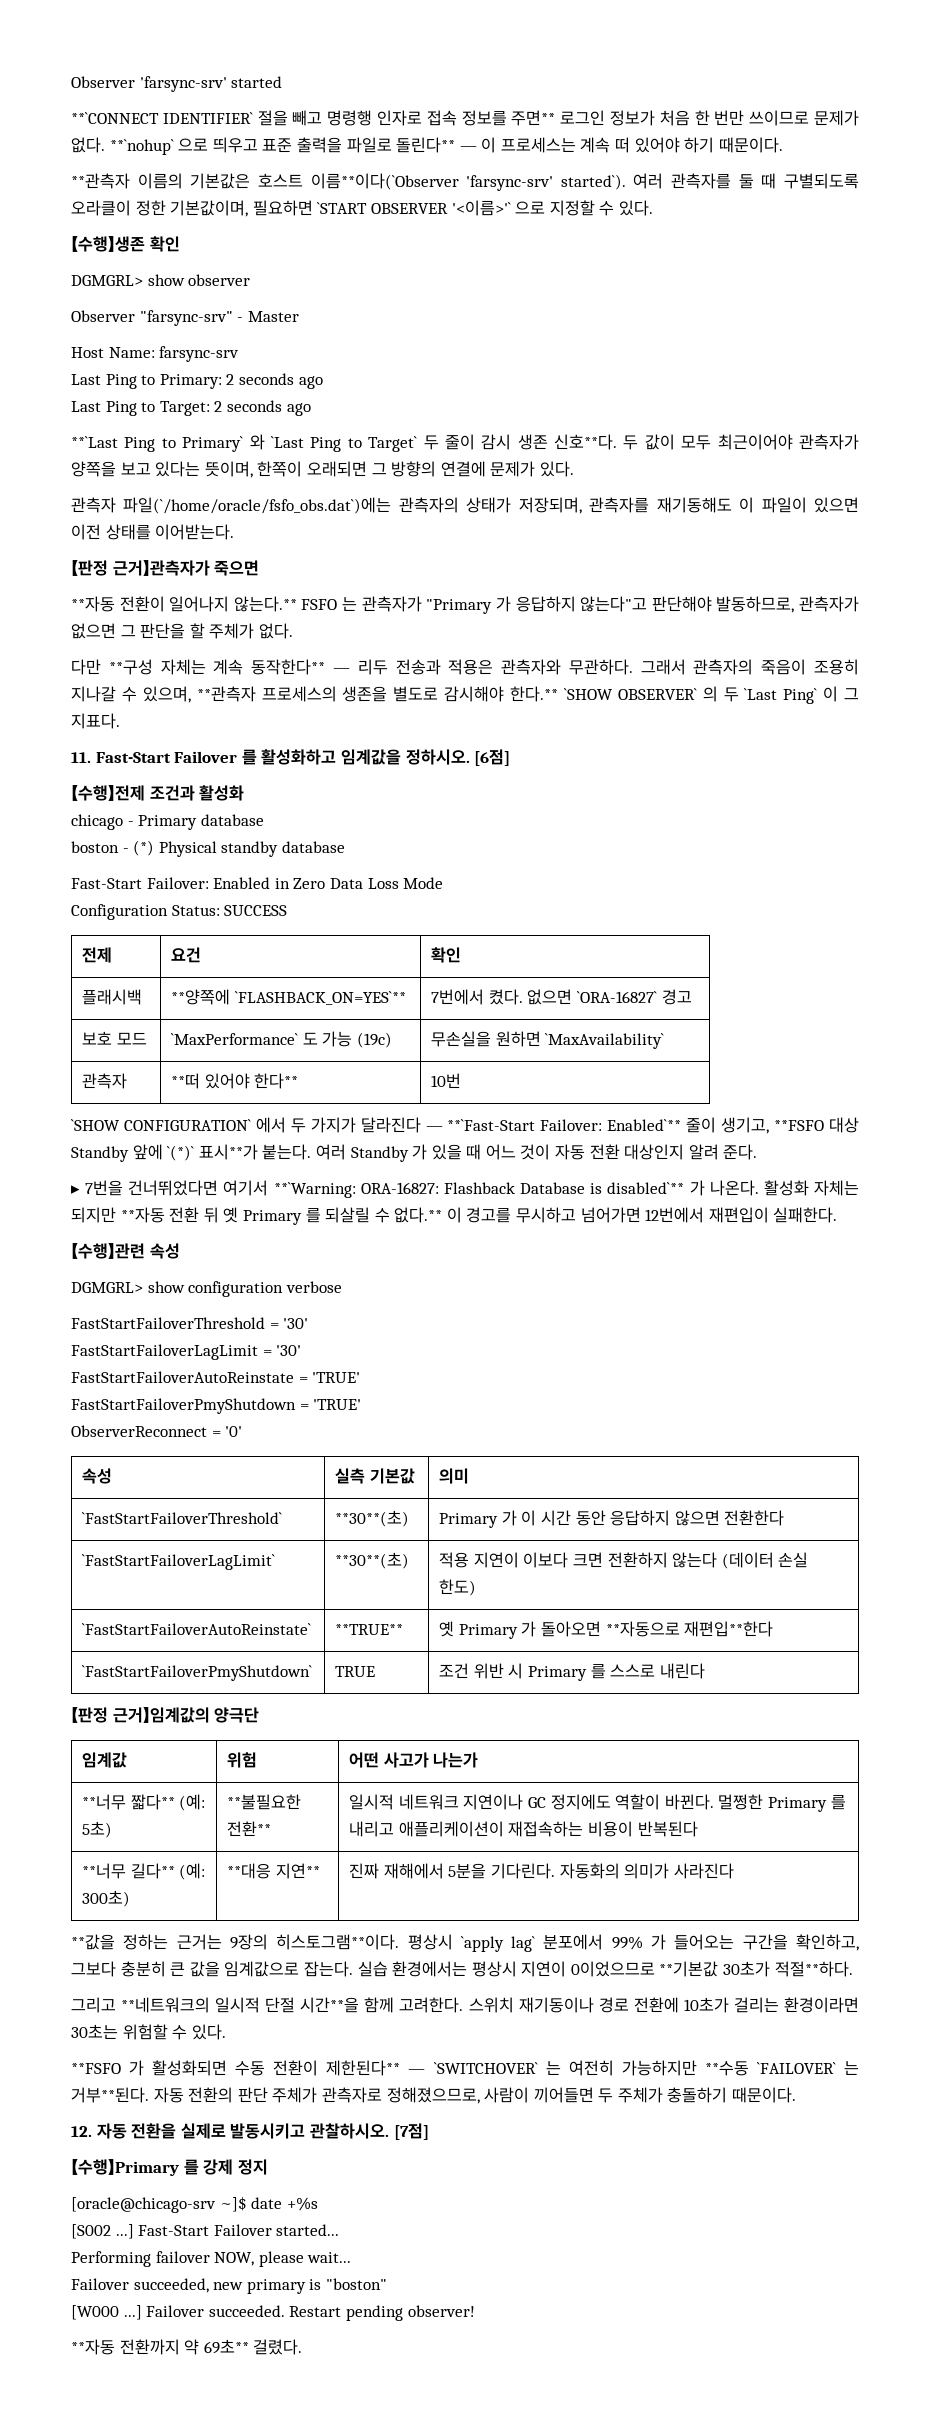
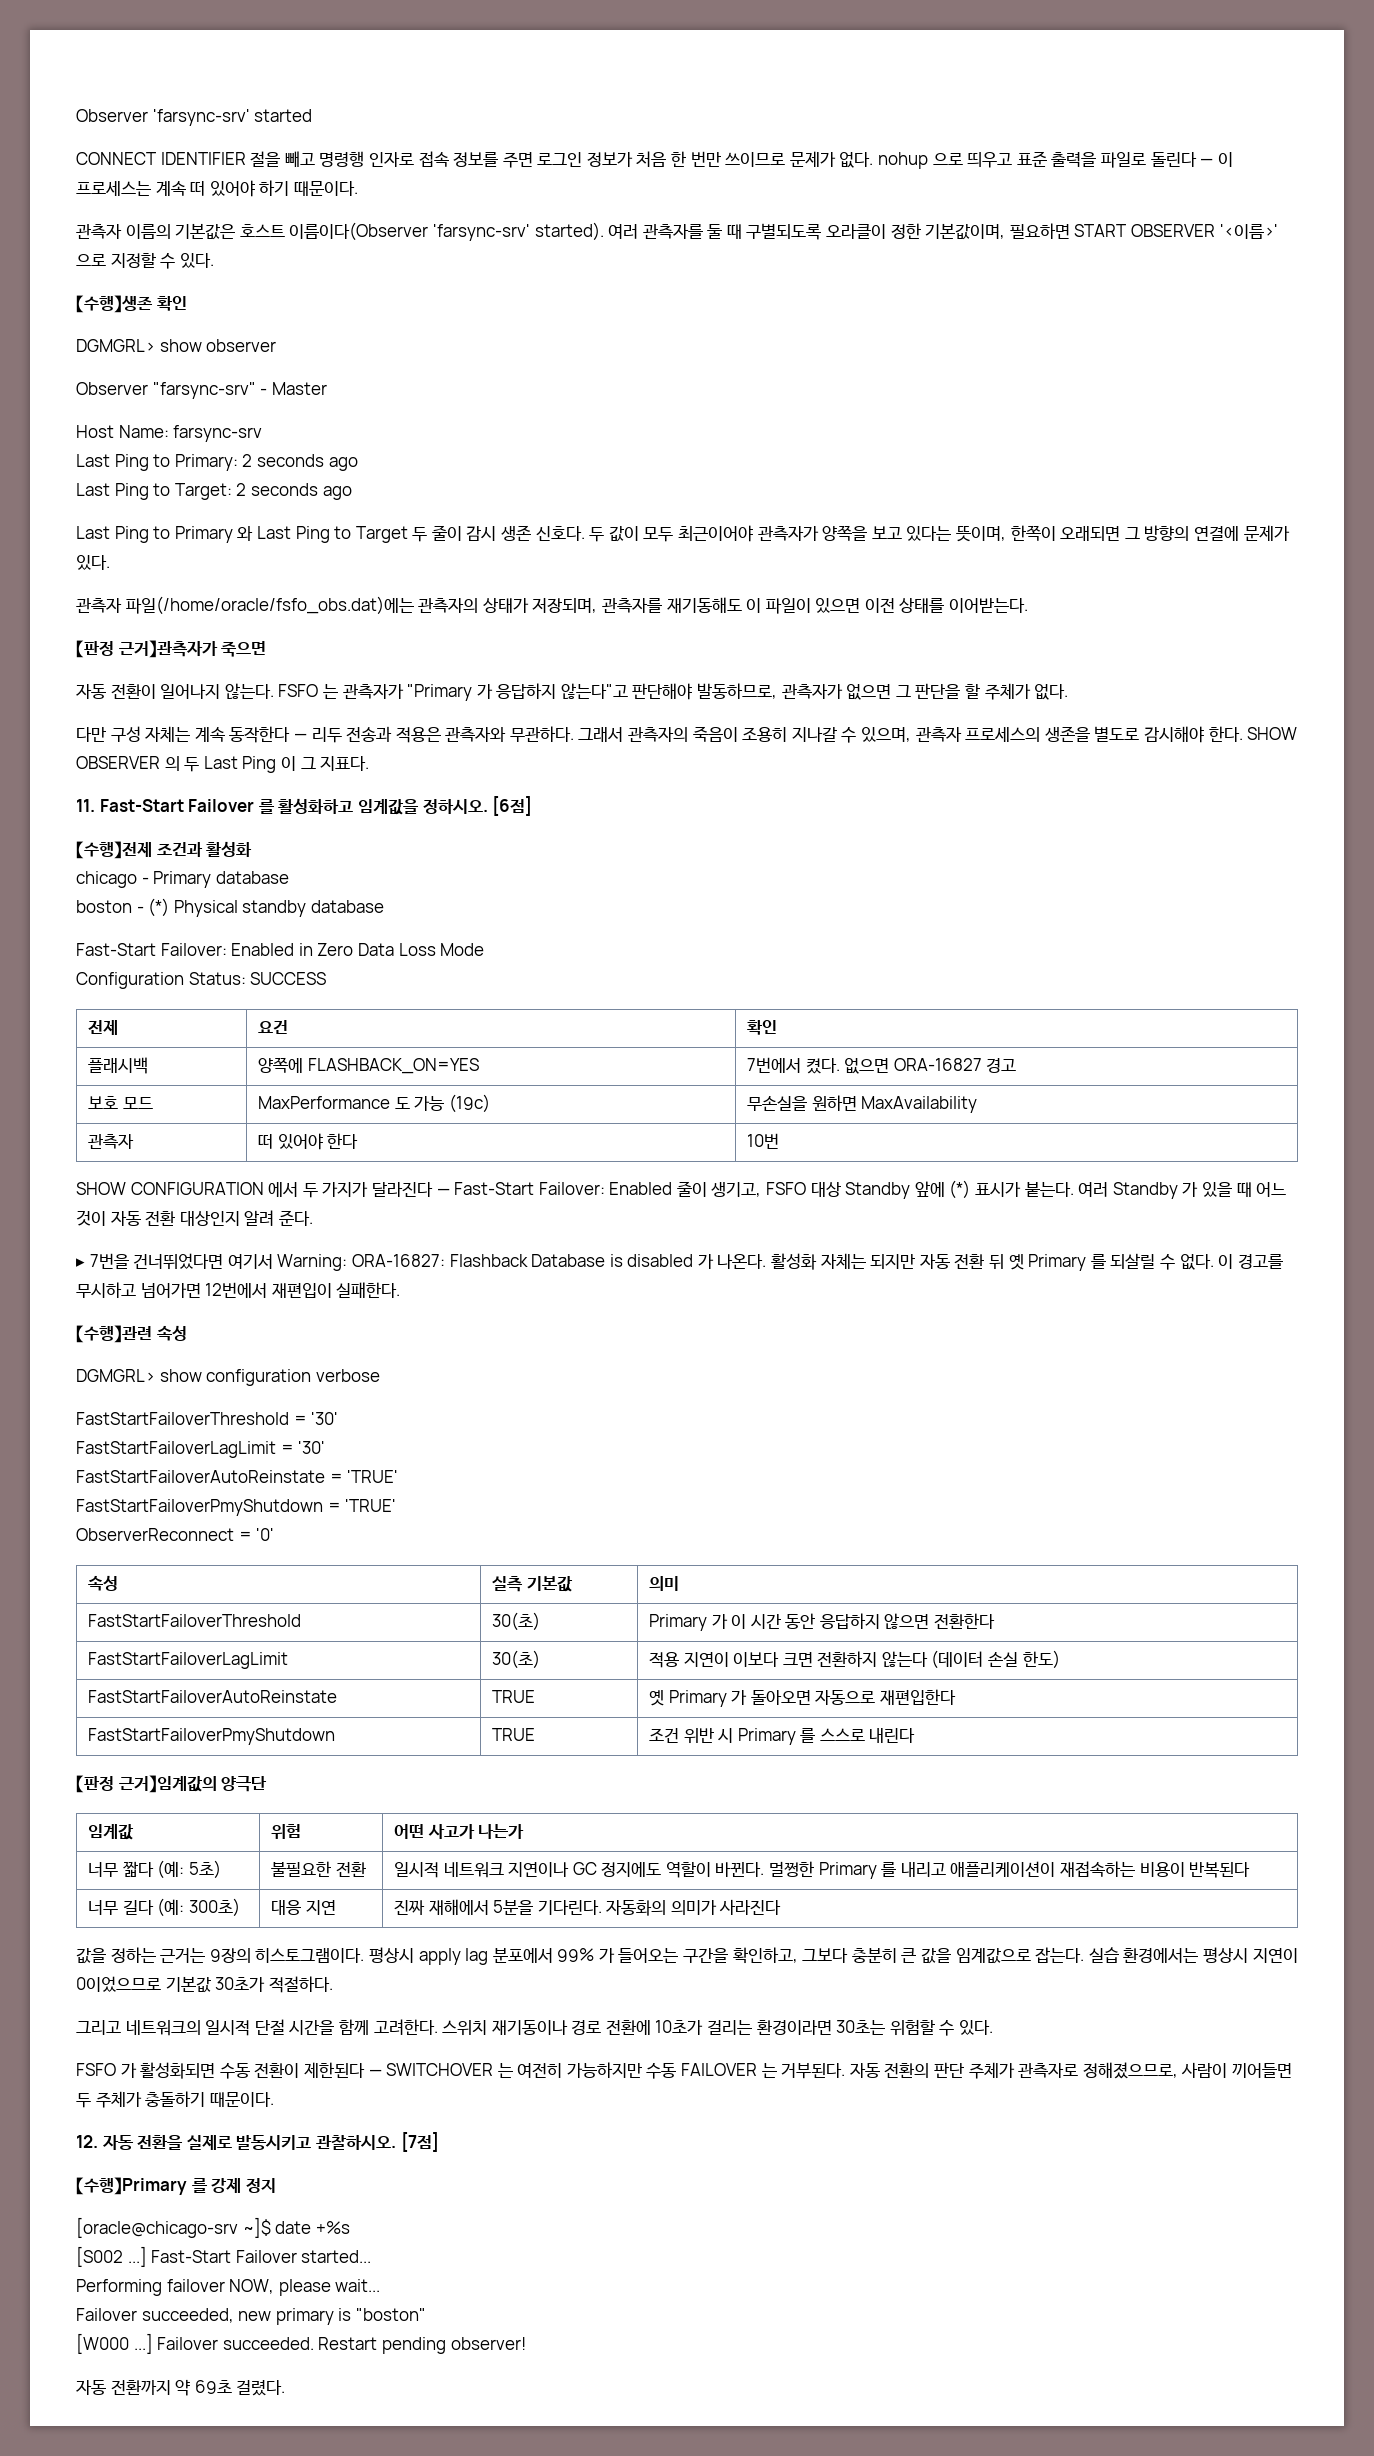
- **`CONNECT IDENTIFIER` 절을 빼고 명령행 인자로 접속 정보를 주면** 로그인 정보가 처음 한 번만 쓰이므로 문제가 없다. **`nohup` 으로 띄우고 표준 출력을 파일로 돌린다** — 이 프로세스는 계속 떠 있어야 하기 때문이다.
+ CONNECT IDENTIFIER 절을 빼고 명령행 인자로 접속 정보를 주면 로그인 정보가 처음 한 번만 쓰이므로 문제가 없다. nohup 으로 띄우고 표준 출력을 파일로 돌린다 — 이 프로세스는 계속 떠 있어야 하기 때문이다.
- **관측자 이름의 기본값은 호스트 이름**이다(`Observer 'farsync-srv' started`).
+ 관측자 이름의 기본값은 호스트 이름이다(Observer 'farsync-srv' started).
- 여러 관측자를 둘 때 구별되도록 오라클이 정한 기본값이며, 필요하면 `START OBSERVER '<이름>'` 으로 지정할 수 있다.
+ 여러 관측자를 둘 때 구별되도록 오라클이 정한 기본값이며, 필요하면 START OBSERVER '<이름>' 으로 지정할 수 있다.
- **`Last Ping to Primary` 와 `Last Ping to Target` 두 줄이 감시 생존 신호**다.
+ Last Ping to Primary 와 Last Ping to Target 두 줄이 감시 생존 신호다.
- 관측자 파일(`/home/oracle/fsfo_obs.dat`)에는 관측자의 상태가 저장되며, 관측자를 재기동해도 이 파일이 있으면 이전 상태를 이어받는다.
+ 관측자 파일(/home/oracle/fsfo_obs.dat)에는 관측자의 상태가 저장되며, 관측자를 재기동해도 이 파일이 있으면 이전 상태를 이어받는다.
- **자동 전환이 일어나지 않는다.** FSFO 는 관측자가 "Primary 가 응답하지 않는다"고 판단해야 발동하므로, 관측자가 없으면 그 판단을 할 주체가 없다.
+ 자동 전환이 일어나지 않는다. FSFO 는 관측자가 "Primary 가 응답하지 않는다"고 판단해야 발동하므로, 관측자가 없으면 그 판단을 할 주체가 없다.
- 다만 **구성 자체는 계속 동작한다** — 리두 전송과 적용은 관측자와 무관하다.
+ 다만 구성 자체는 계속 동작한다 — 리두 전송과 적용은 관측자와 무관하다.
- 그래서 관측자의 죽음이 조용히 지나갈 수 있으며, **관측자 프로세스의 생존을 별도로 감시해야 한다.** `SHOW OBSERVER` 의 두 `Last Ping` 이 그 지표다.
+ 그래서 관측자의 죽음이 조용히 지나갈 수 있으며, 관측자 프로세스의 생존을 별도로 감시해야 한다. SHOW OBSERVER 의 두 Last Ping 이 그 지표다.
- 플래시백 | **양쪽에 `FLASHBACK_ON=YES`** | 7번에서 켰다. 없으면 `ORA-16827` 경고
+ 플래시백 | 양쪽에 FLASHBACK_ON=YES | 7번에서 켰다. 없으면 ORA-16827 경고
- 보호 모드 | `MaxPerformance` 도 가능 (19c) | 무손실을 원하면 `MaxAvailability`
+ 보호 모드 | MaxPerformance 도 가능 (19c) | 무손실을 원하면 MaxAvailability
- 관측자 | **떠 있어야 한다** | 10번
+ 관측자 | 떠 있어야 한다 | 10번
- `SHOW CONFIGURATION` 에서 두 가지가 달라진다 — **`Fast-Start Failover: Enabled`** 줄이 생기고, **FSFO 대상 Standby 앞에 `(*)` 표시**가 붙는다.
+ SHOW CONFIGURATION 에서 두 가지가 달라진다 — Fast-Start Failover: Enabled 줄이 생기고, FSFO 대상 Standby 앞에 (*) 표시가 붙는다.
- ▸ 7번을 건너뛰었다면 여기서 **`Warning: ORA-16827: Flashback Database is disabled`** 가 나온다.
+ ▸ 7번을 건너뛰었다면 여기서 Warning: ORA-16827: Flashback Database is disabled 가 나온다.
- 활성화 자체는 되지만 **자동 전환 뒤 옛 Primary 를 되살릴 수 없다.** 이 경고를 무시하고 넘어가면 12번에서 재편입이 실패한다.
+ 활성화 자체는 되지만 자동 전환 뒤 옛 Primary 를 되살릴 수 없다. 이 경고를 무시하고 넘어가면 12번에서 재편입이 실패한다.
- `FastStartFailoverThreshold` | **30**(초) | Primary 가 이 시간 동안 응답하지 않으면 전환한다
+ FastStartFailoverThreshold | 30(초) | Primary 가 이 시간 동안 응답하지 않으면 전환한다
- `FastStartFailoverLagLimit` | **30**(초) | 적용 지연이 이보다 크면 전환하지 않는다 (데이터 손실 한도)
+ FastStartFailoverLagLimit | 30(초) | 적용 지연이 이보다 크면 전환하지 않는다 (데이터 손실 한도)
- `FastStartFailoverAutoReinstate` | **TRUE** | 옛 Primary 가 돌아오면 **자동으로 재편입**한다
- `FastStartFailoverPmyShutdown` | TRUE | 조건 위반 시 Primary 를 스스로 내린다
+ FastStartFailoverAutoReinstate | TRUE | 옛 Primary 가 돌아오면 자동으로 재편입한다
+ FastStartFailoverPmyShutdown | TRUE | 조건 위반 시 Primary 를 스스로 내린다
- **너무 짧다** (예: 5초) | **불필요한 전환** | 일시적 네트워크 지연이나 GC 정지에도 역할이 바뀐다. 멀쩡한 Primary 를 내리고 애플리케이션이 재접속하는 비용이 반복된다
+ 너무 짧다 (예: 5초) | 불필요한 전환 | 일시적 네트워크 지연이나 GC 정지에도 역할이 바뀐다. 멀쩡한 Primary 를 내리고 애플리케이션이 재접속하는 비용이 반복된다
- **너무 길다** (예: 300초) | **대응 지연** | 진짜 재해에서 5분을 기다린다. 자동화의 의미가 사라진다
+ 너무 길다 (예: 300초) | 대응 지연 | 진짜 재해에서 5분을 기다린다. 자동화의 의미가 사라진다
- **값을 정하는 근거는 9장의 히스토그램**이다. 평상시 `apply lag` 분포에서 99% 가 들어오는 구간을 확인하고, 그보다 충분히 큰 값을 임계값으로 잡는다.
+ 값을 정하는 근거는 9장의 히스토그램이다. 평상시 apply lag 분포에서 99% 가 들어오는 구간을 확인하고, 그보다 충분히 큰 값을 임계값으로 잡는다.
- 실습 환경에서는 평상시 지연이 0이었으므로 **기본값 30초가 적절**하다.
+ 실습 환경에서는 평상시 지연이 0이었으므로 기본값 30초가 적절하다.
- 그리고 **네트워크의 일시적 단절 시간**을 함께 고려한다.
+ 그리고 네트워크의 일시적 단절 시간을 함께 고려한다.
- **FSFO 가 활성화되면 수동 전환이 제한된다** — `SWITCHOVER` 는 여전히 가능하지만 **수동 `FAILOVER` 는 거부**된다.
+ FSFO 가 활성화되면 수동 전환이 제한된다 — SWITCHOVER 는 여전히 가능하지만 수동 FAILOVER 는 거부된다.
- **자동 전환까지 약 69초** 걸렸다.
+ 자동 전환까지 약 69초 걸렸다.

